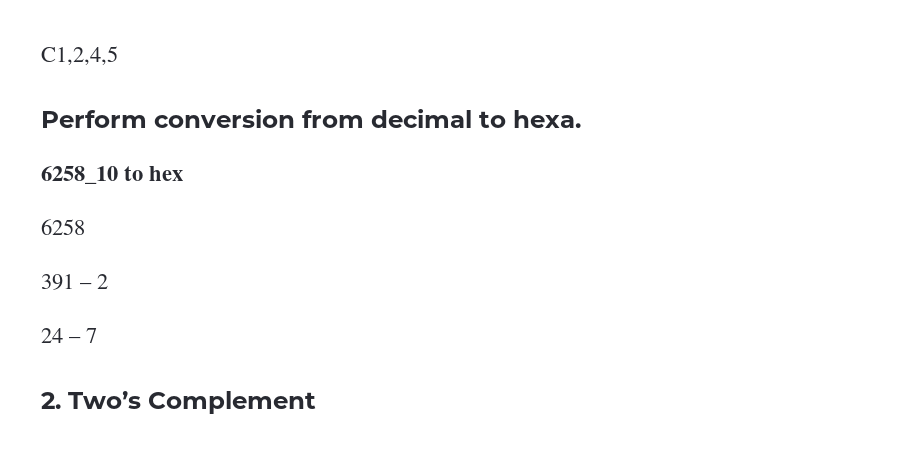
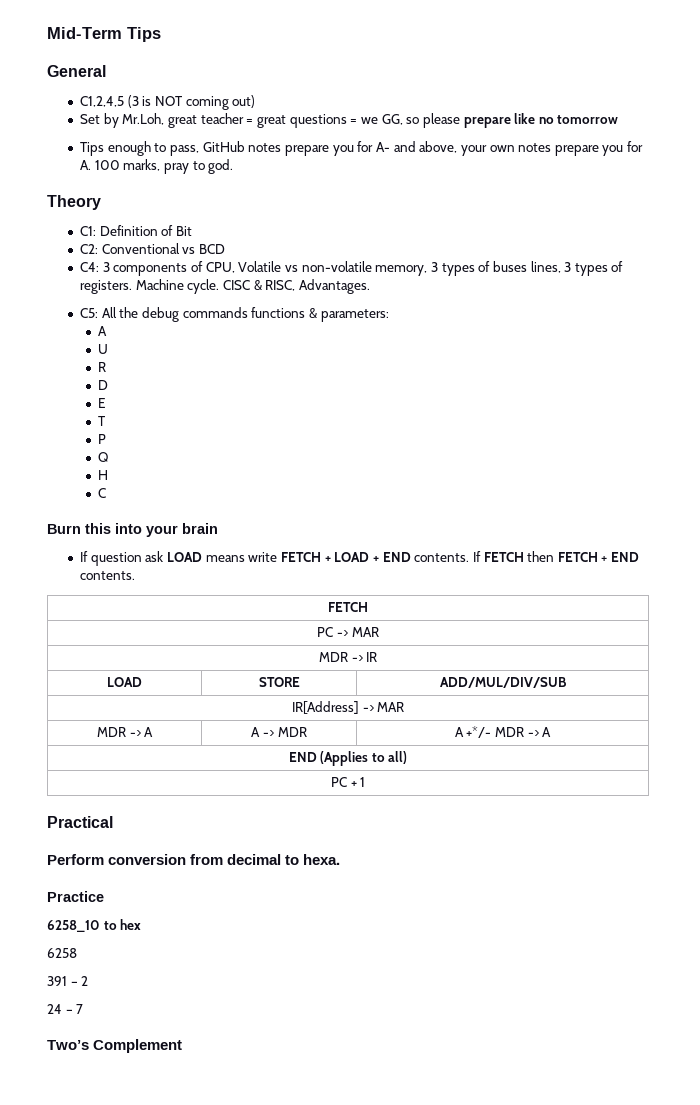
- C1,2,4,5
+ Mid-Term Tips
+ General
+ C1,2,4,5 (3 is NOT coming out)
+ Set by Mr.Loh, great teacher = great questions = we GG, so please prepare like no tomorrow
+ Tips enough to pass, GitHub notes prepare you for A- and above, your own notes prepare you for A. 100 marks, pray to god.
+ Theory
+ C1: Definition of Bit
+ C2: Conventional vs BCD
+ C4: 3 components of CPU, Volatile vs non-volatile memory, 3 types of buses lines, 3 types of registers. Machine cycle. CISC & RISC, Advantages.
+ C5: All the debug commands functions & parameters:
+ A
+ U
+ R
+ D
+ E
+ T
+ P
+ Q
+ H
+ C
+ Burn this into your brain
+ If question ask LOAD means write FETCH + LOAD + END contents. If FETCH then FETCH + END contents.
+ FETCH
+ PC -> MAR
+ MDR -> IR
+ LOAD | STORE | ADD/MUL/DIV/SUB
+ IR[Address] -> MAR
+ MDR -> A | A -> MDR | A +*/- MDR -> A
+ END (Applies to all)
+ PC + 1
+ Practical
+ Practice
- 2. Two’s Complement
+ Two’s Complement

